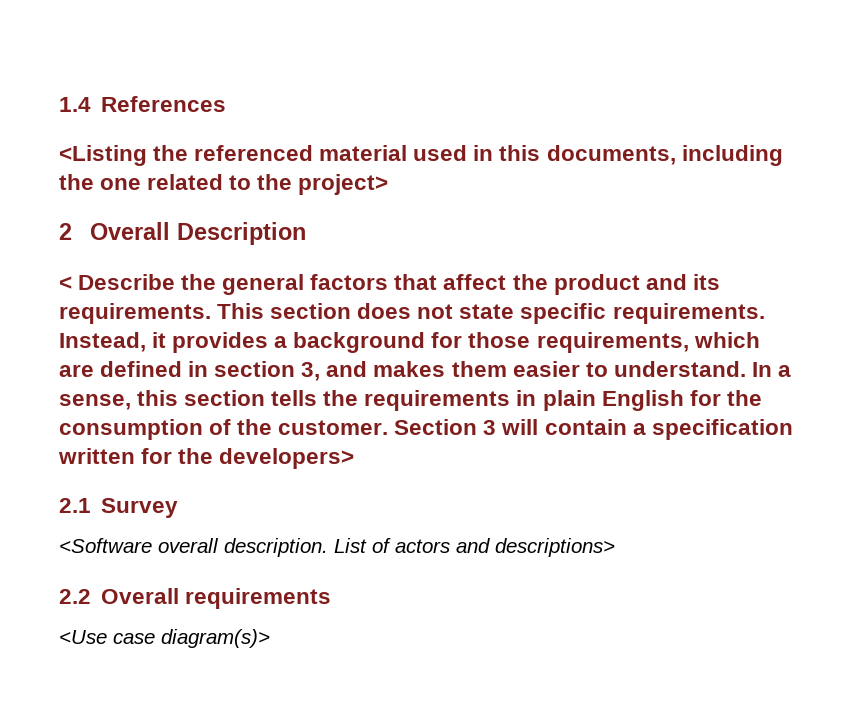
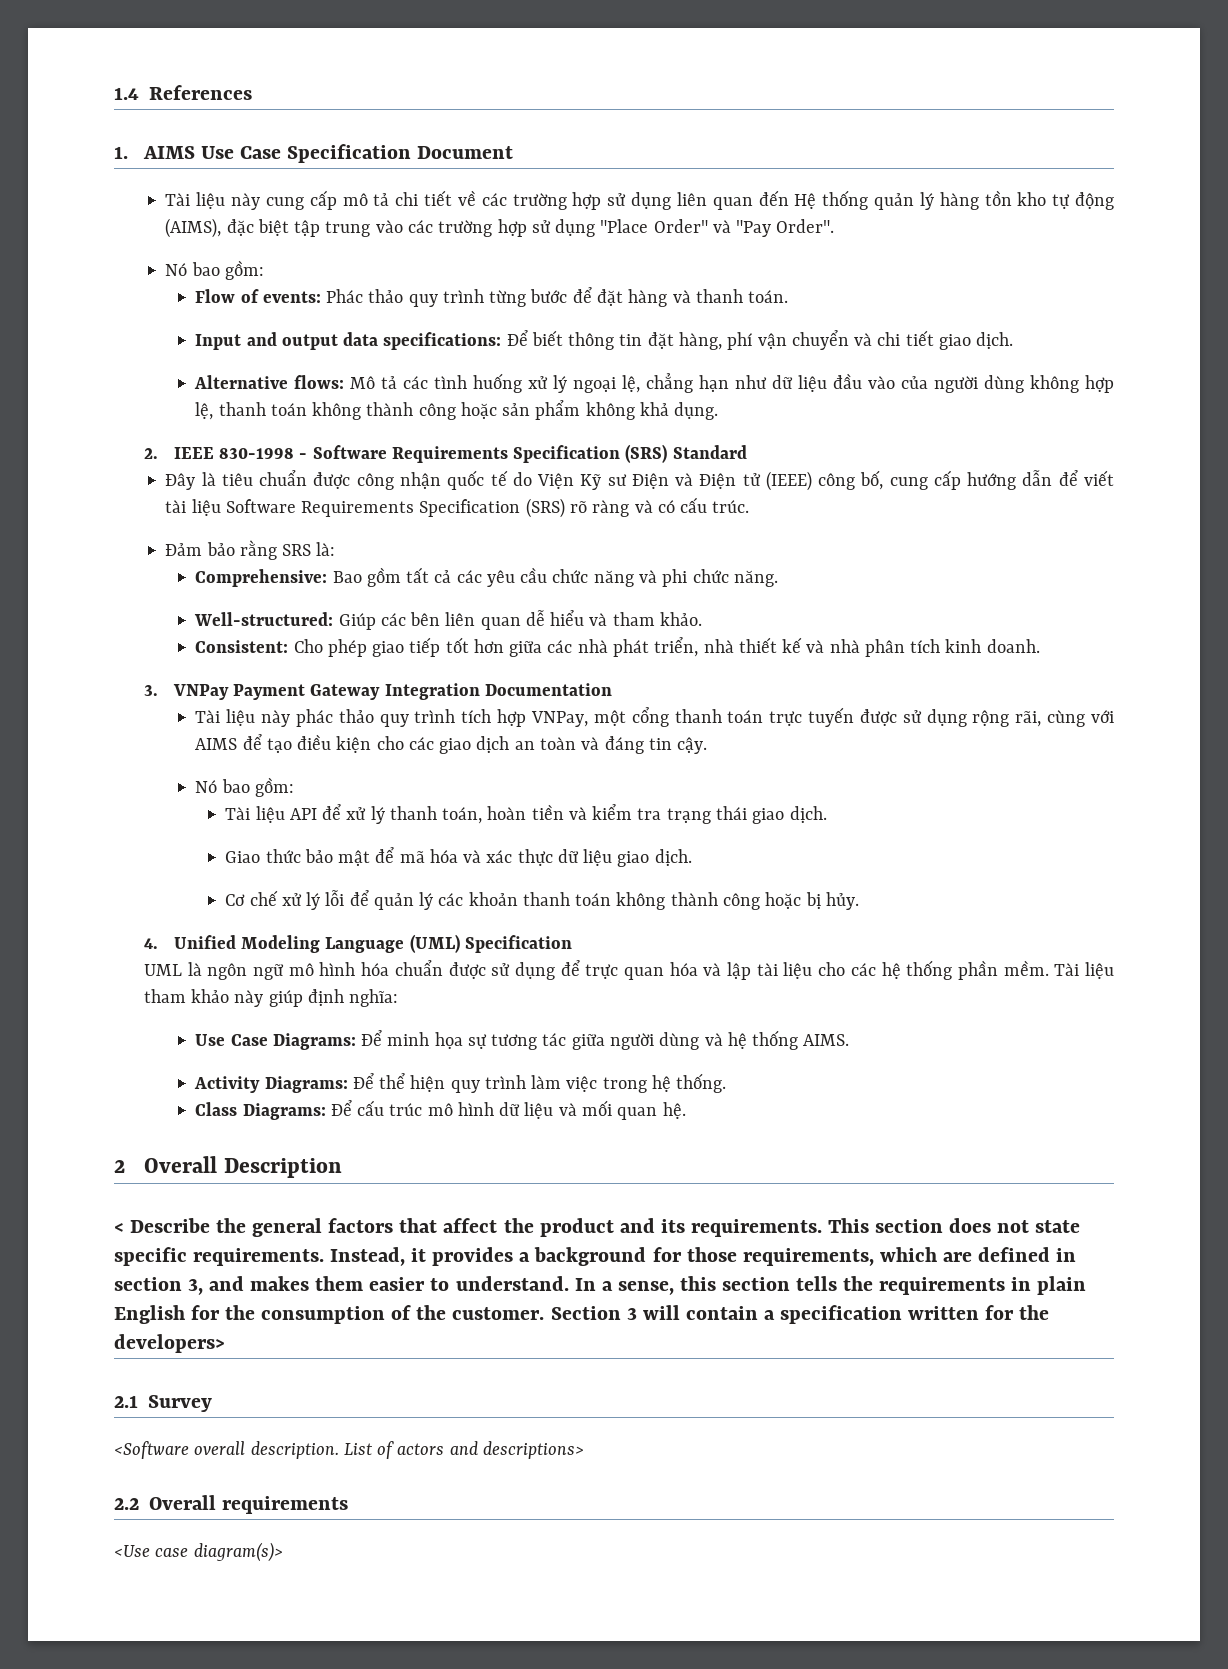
- <Listing the referenced material used in this documents, including the one related to the project>
+ 1. AIMS Use Case Specification Document
+ Tài liệu này cung cấp mô tả chi tiết về các trường hợp sử dụng liên quan đến Hệ thống quản lý hàng tồn kho tự động (AIMS), đặc biệt tập trung vào các trường hợp sử dụng "Place Order" và "Pay Order".
+ Nó bao gồm:
+ Flow of events: Phác thảo quy trình từng bước để đặt hàng và thanh toán.
+ Input and output data specifications: Để biết thông tin đặt hàng, phí vận chuyển và chi tiết giao dịch.
+ Alternative flows: Mô tả các tình huống xử lý ngoại lệ, chẳng hạn như dữ liệu đầu vào của người dùng không hợp lệ, thanh toán không thành công hoặc sản phẩm không khả dụng.
+ 2. IEEE 830-1998 - Software Requirements Specification (SRS) Standard
+ Đây là tiêu chuẩn được công nhận quốc tế do Viện Kỹ sư Điện và Điện tử (IEEE) công bố, cung cấp hướng dẫn để viết tài liệu Software Requirements Specification (SRS) rõ ràng và có cấu trúc.
+ Đảm bảo rằng SRS là:
+ Comprehensive: Bao gồm tất cả các yêu cầu chức năng và phi chức năng.
+ Well-structured: Giúp các bên liên quan dễ hiểu và tham khảo.
+ Consistent: Cho phép giao tiếp tốt hơn giữa các nhà phát triển, nhà thiết kế và nhà phân tích kinh doanh.
+ 3. VNPay Payment Gateway Integration Documentation
+ Tài liệu này phác thảo quy trình tích hợp VNPay, một cổng thanh toán trực tuyến được sử dụng rộng rãi, cùng với AIMS để tạo điều kiện cho các giao dịch an toàn và đáng tin cậy.
+ Nó bao gồm:
+ Tài liệu API để xử lý thanh toán, hoàn tiền và kiểm tra trạng thái giao dịch.
+ Giao thức bảo mật để mã hóa và xác thực dữ liệu giao dịch.
+ Cơ chế xử lý lỗi để quản lý các khoản thanh toán không thành công hoặc bị hủy.
+ 4. Unified Modeling Language (UML) Specification
+ UML là ngôn ngữ mô hình hóa chuẩn được sử dụng để trực quan hóa và lập tài liệu cho các hệ thống phần mềm. Tài liệu tham khảo này giúp định nghĩa:
+ Use Case Diagrams: Để minh họa sự tương tác giữa người dùng và hệ thống AIMS.
+ Activity Diagrams: Để thể hiện quy trình làm việc trong hệ thống.
+ Class Diagrams: Để cấu trúc mô hình dữ liệu và mối quan hệ.

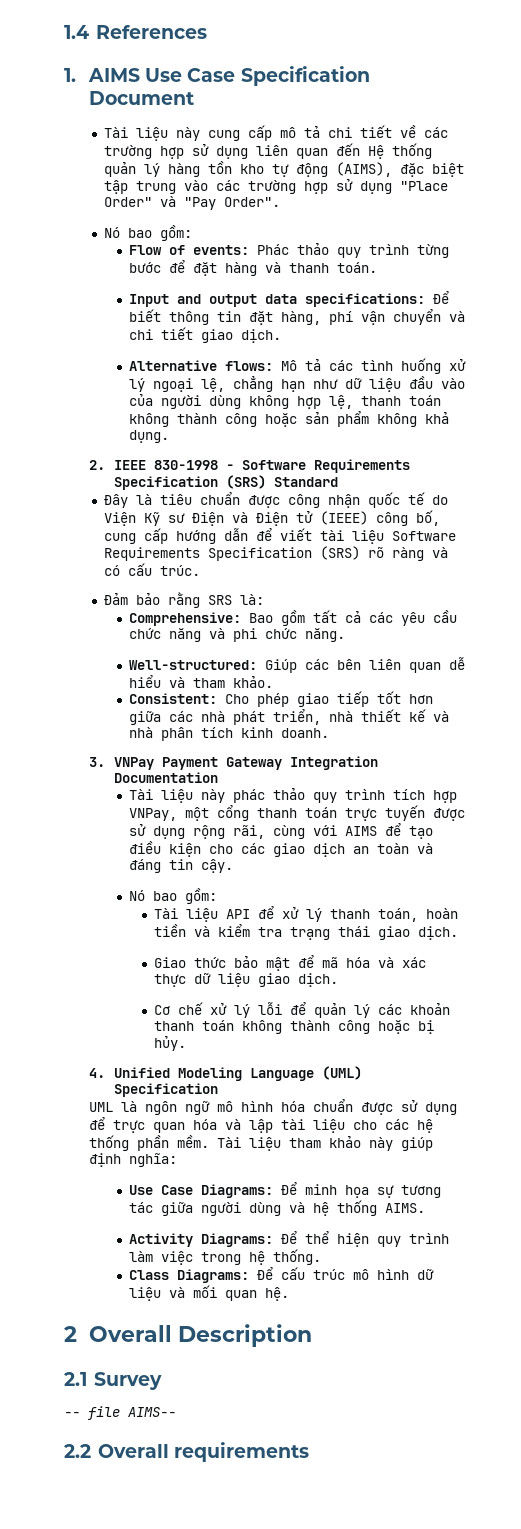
- < Describe the general factors that affect the product and its requirements. This section does not state specific requirements. Instead, it provides a background for those requirements, which are defined in section 3, and makes them easier to understand. In a sense, this section tells the requirements in plain English for the consumption of the customer. Section 3 will contain a specification written for the developers>
  2.1 Survey
- <Software overall description. List of actors and descriptions>
+ -- file AIMS--
- <Use case diagram(s)>

